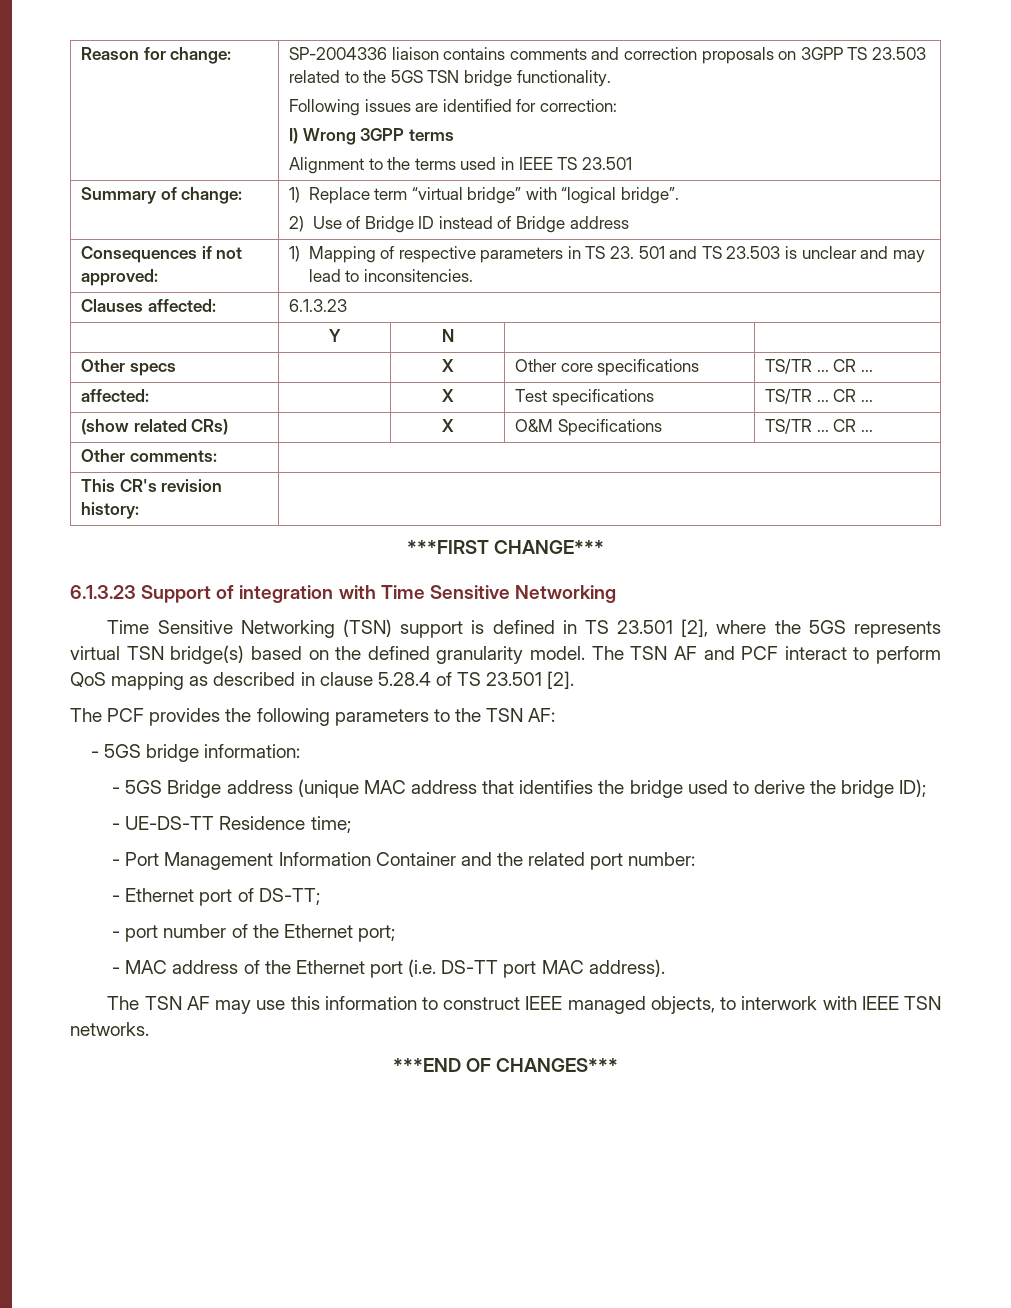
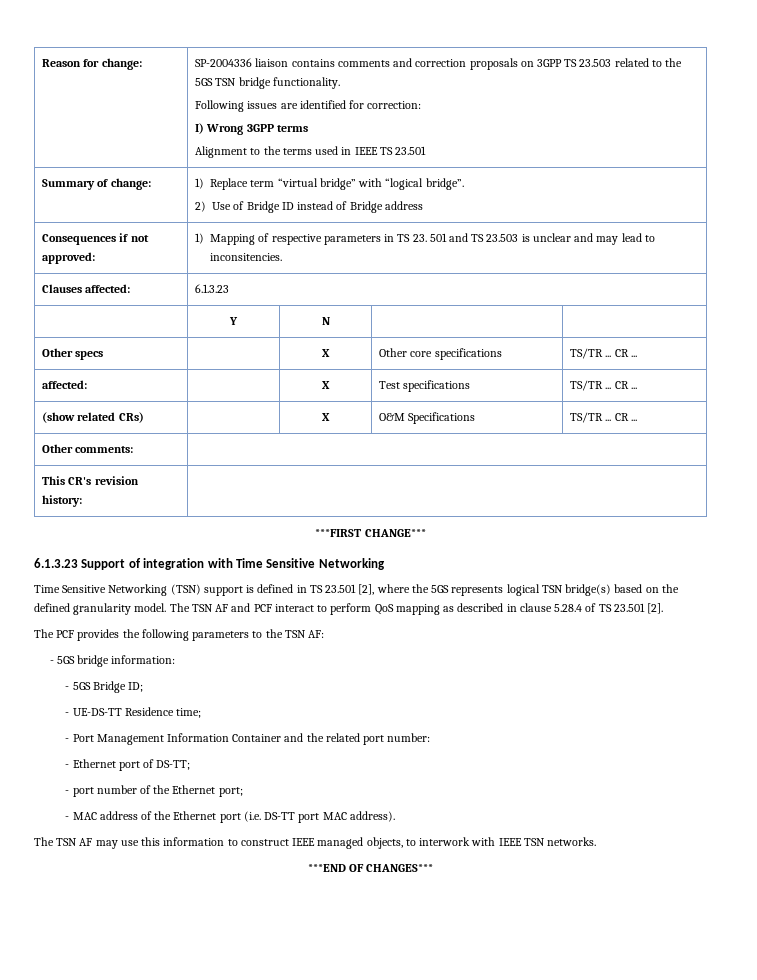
- Time Sensitive Networking (TSN) support is defined in TS 23.501 [2], where the 5GS represents virtual TSN bridge(s) based on the defined granularity model.
+ Time Sensitive Networking (TSN) support is defined in TS 23.501 [2], where the 5GS represents logical TSN bridge(s) based on the defined granularity model.
- - 5GS Bridge address (unique MAC address that identifies the bridge used to derive the bridge ID);
+ - 5GS Bridge ID;

